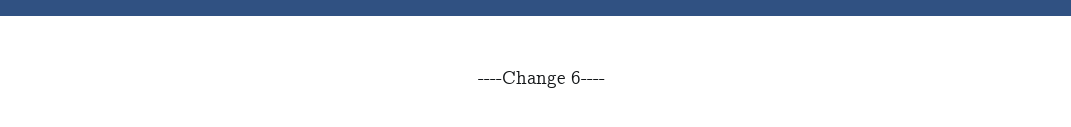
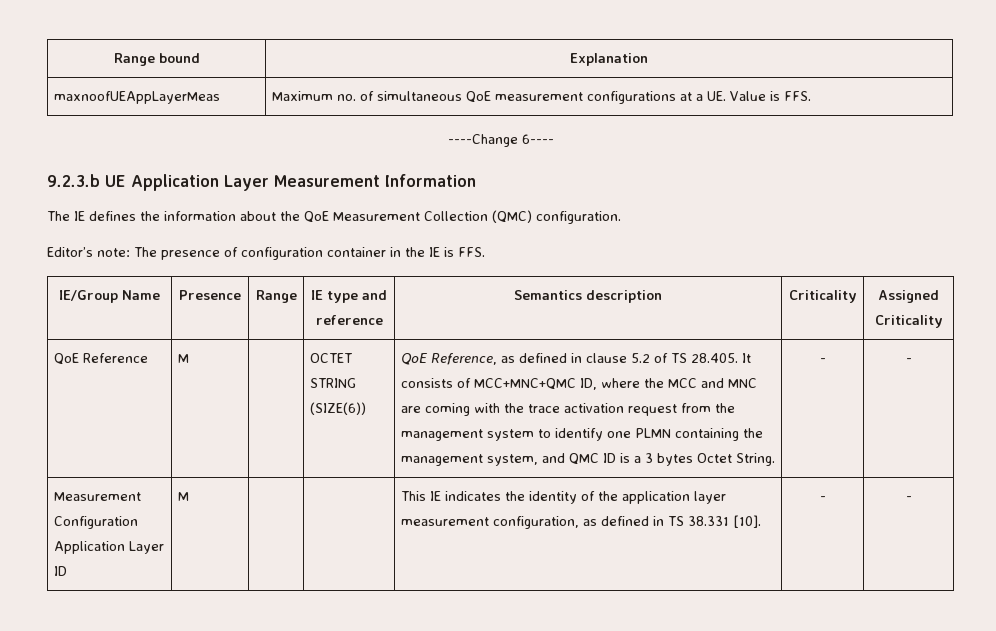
+ Range bound | Explanation
+ maxnoofUEAppLayerMeas | Maximum no. of simultaneous QoE measurement configurations at a UE. Value is FFS.
  ----Change 6----
+ 9.2.3.b UE Application Layer Measurement Information
+ The IE defines the information about the QoE Measurement Collection (QMC) configuration.
+ Editor’s note: The presence of configuration container in the IE is FFS.
+ IE/Group Name | Presence | Range | IE type and reference | Semantics description | Criticality | Assigned Criticality
+ QoE Reference | M | | OCTET STRING (SIZE(6)) | QoE Reference, as defined in clause 5.2 of TS 28.405. It consists of MCC+MNC+QMC ID, where the MCC and MNC are coming with the trace activation request from the management system to identify one PLMN containing the management system, and QMC ID is a 3 bytes Octet String. | - | -
+ Measurement Configuration Application Layer ID | M | | | This IE indicates the identity of the application layer measurement configuration, as defined in TS 38.331 [10]. | - | -

